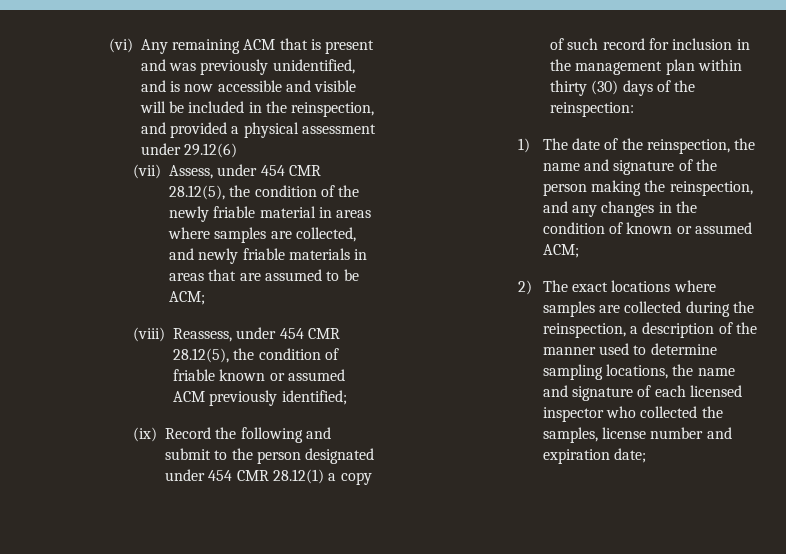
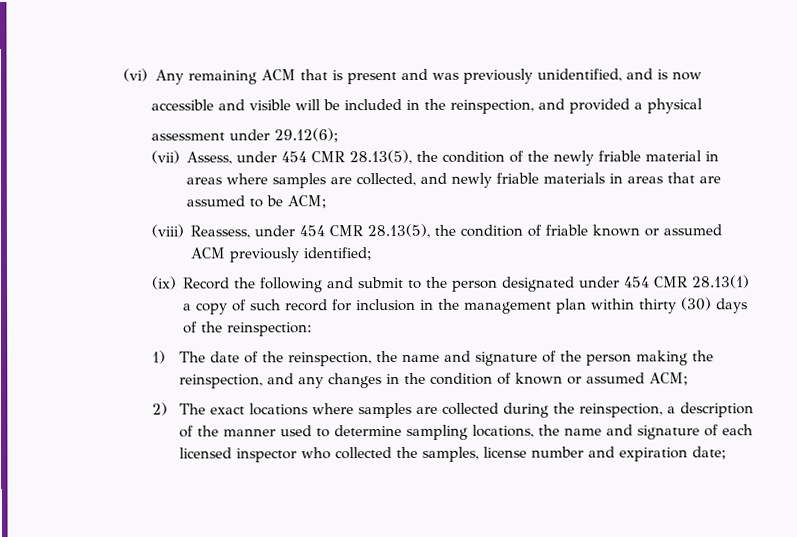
- (vi) Any remaining ACM that is present and was previously unidentified, and is now accessible and visible will be included in the reinspection, and provided a physical assessment under 29.12(6)
+ (vi) Any remaining ACM that is present and was previously unidentified, and is now
+ accessible and visible will be included in the reinspection, and provided a physical
+ assessment under 29.12(6);
- (vii) Assess, under 454 CMR 28.12(5), the condition of the newly friable material in areas where samples are collected, and newly friable materials in areas that are assumed to be ACM;
+ (vii) Assess, under 454 CMR 28.13(5), the condition of the newly friable material in areas where samples are collected, and newly friable materials in areas that are assumed to be ACM;
- (viii) Reassess, under 454 CMR 28.12(5), the condition of friable known or assumed ACM previously identified;
+ (viii) Reassess, under 454 CMR 28.13(5), the condition of friable known or assumed ACM previously identified;
- (ix) Record the following and submit to the person designated under 454 CMR 28.12(1) a copy of such record for inclusion in the management plan within thirty (30) days of the reinspection:
+ (ix) Record the following and submit to the person designated under 454 CMR 28.13(1) a copy of such record for inclusion in the management plan within thirty (30) days of the reinspection:

